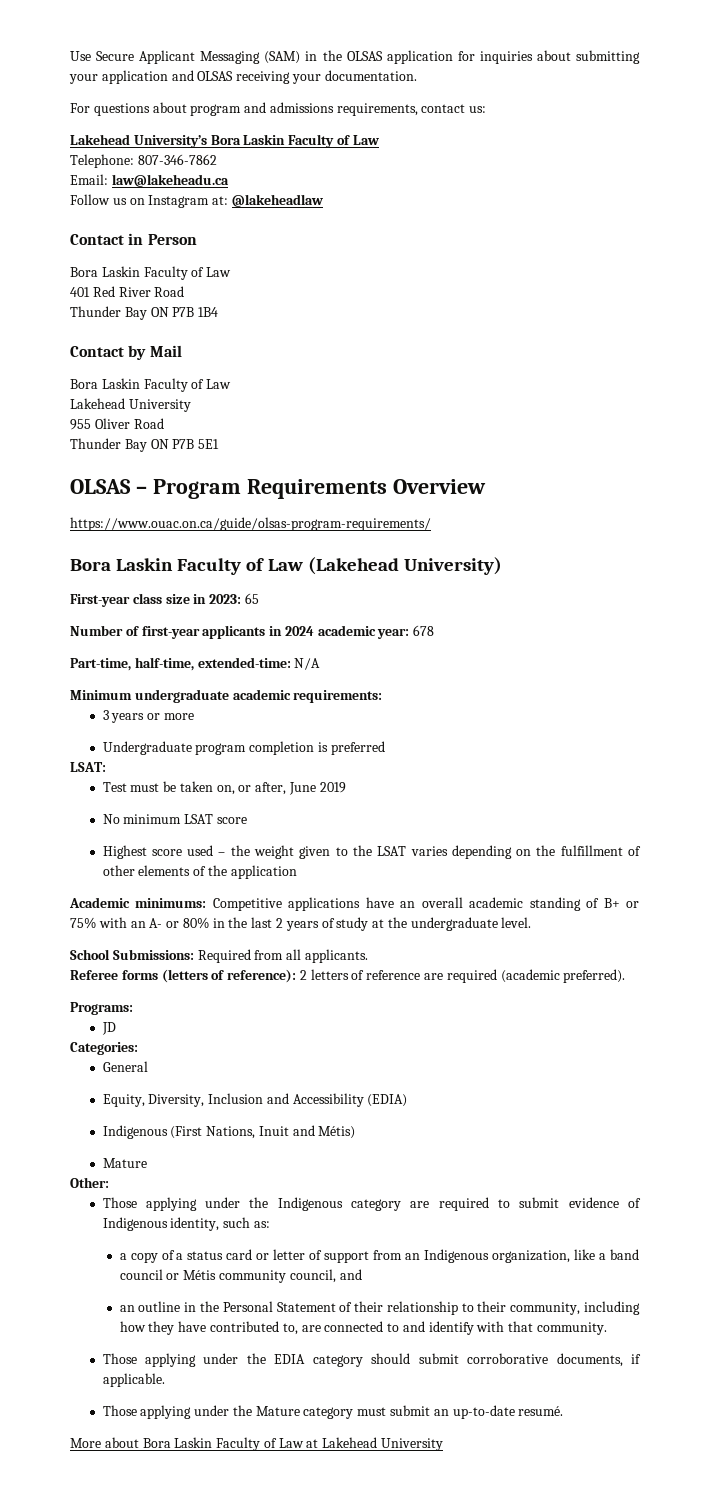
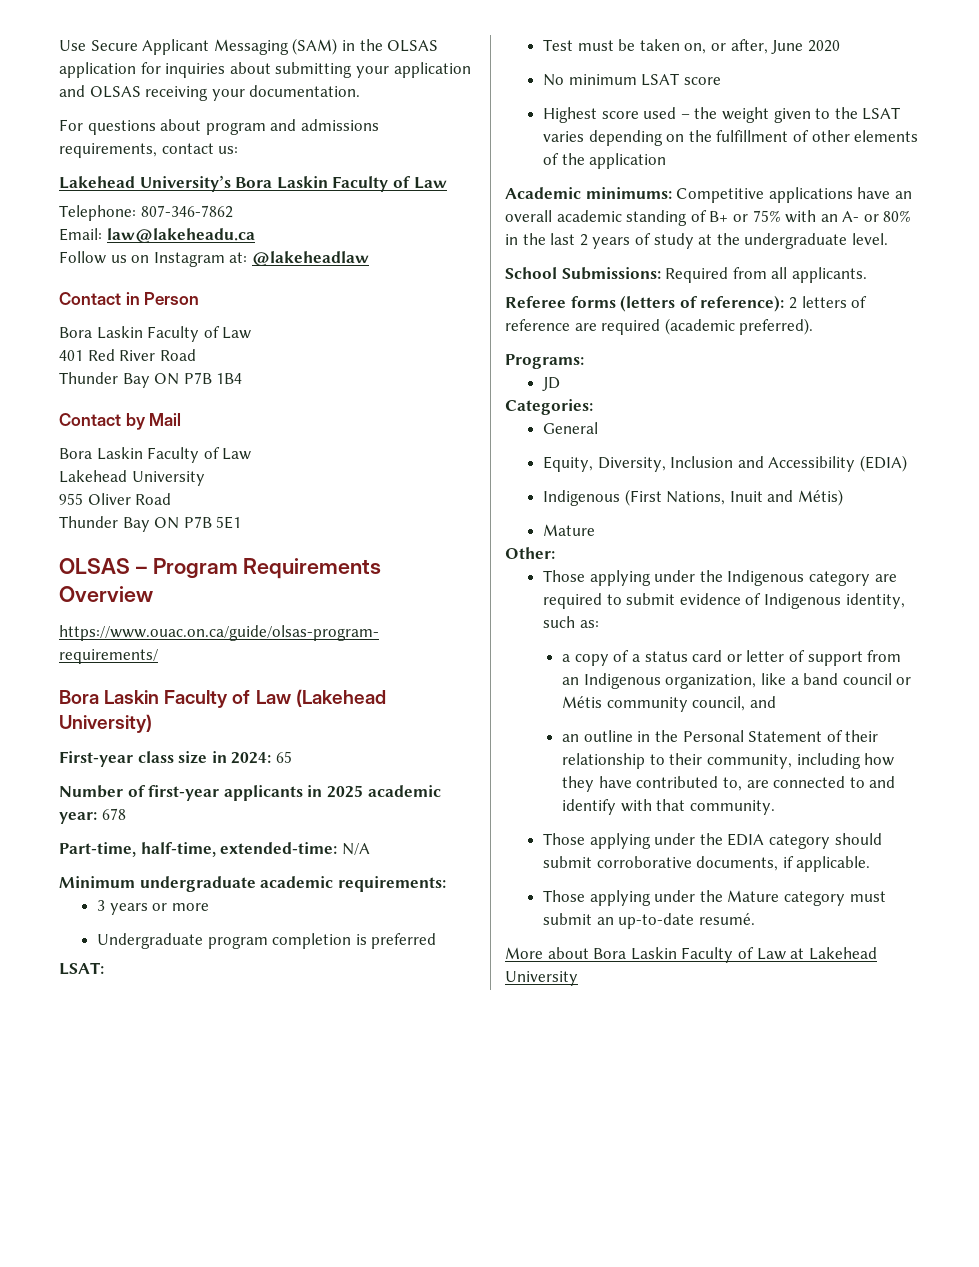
- First-year class size in 2023: 65
+ First-year class size in 2024: 65
- Number of first-year applicants in 2024 academic year: 678
+ Number of first-year applicants in 2025 academic year: 678
- Test must be taken on, or after, June 2019
+ Test must be taken on, or after, June 2020

